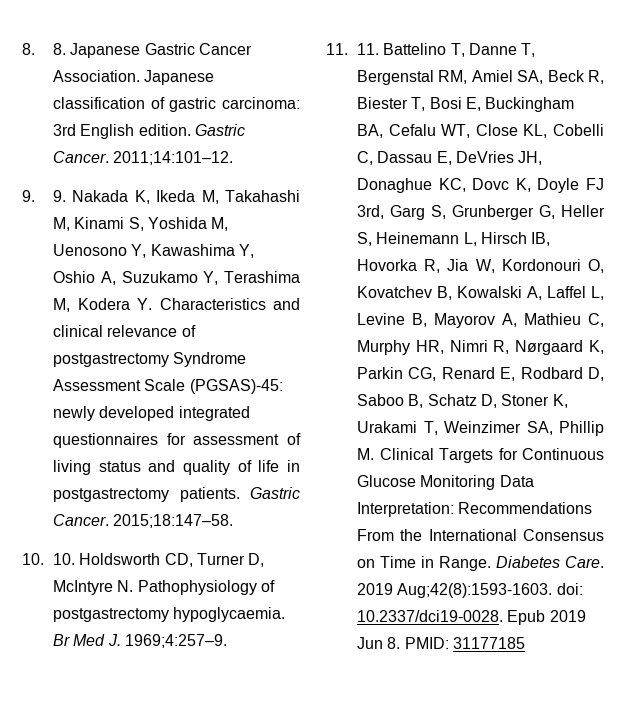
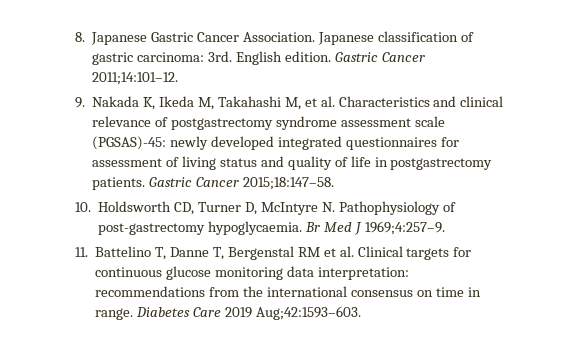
- 8. 8. Japanese Gastric Cancer Association.
+ 8. Japanese Gastric Cancer Association.
- Japanese classification of gastric carcinoma: 3rd English edition.
+ Japanese classification of gastric carcinoma: 3rd. English edition.
- Gastric Cancer. 2011;14:101–12.
+ Gastric Cancer 2011;14:101–12.
- 9. 9. Nakada K, Ikeda M, Takahashi M, Kinami S, Yoshida M, Uenosono Y, Kawashima Y, Oshio A, Suzukamo Y, Terashima M, Kodera Y. Characteristics and clinical relevance of postgastrectomy Syndrome Assessment Scale (PGSAS)-45: newly developed integrated questionnaires for assessment of living status and quality of life in postgastrectomy patients.
+ 9. Nakada K, Ikeda M, Takahashi M, et al. Characteristics and clinical relevance of postgastrectomy syndrome assessment scale (PGSAS)-45: newly developed integrated questionnaires for assessment of living status and quality of life in postgastrectomy patients.
- Gastric Cancer. 2015;18:147–58.
+ Gastric Cancer 2015;18:147–58.
- 10. 10. Holdsworth CD, Turner D, McIntyre N. Pathophysiology of postgastrectomy hypoglycaemia.
+ 10. Holdsworth CD, Turner D, McIntyre N. Pathophysiology of post-gastrectomy hypoglycaemia.
- Br Med J. 1969;4:257–9.
+ Br Med J 1969;4:257–9.
- 11. 11. Battelino T, Danne T, Bergenstal RM, Amiel SA, Beck R, Biester T, Bosi E, Buckingham BA, Cefalu WT, Close KL, Cobelli C, Dassau E, DeVries JH, Donaghue KC, Dovc K, Doyle FJ 3rd, Garg S, Grunberger G, Heller S, Heinemann L, Hirsch IB, Hovorka R, Jia W, Kordonouri O, Kovatchev B, Kowalski A, Laffel L, Levine B, Mayorov A, Mathieu C, Murphy HR, Nimri R, Nørgaard K, Parkin CG, Renard E, Rodbard D, Saboo B, Schatz D, Stoner K, Urakami T, Weinzimer SA, Phillip M. Clinical Targets for Continuous Glucose Monitoring Data Interpretation: Recommendations From the International Consensus on Time in Range. Diabetes Care. 2019 Aug;42(8):1593-1603. doi: 10.2337/dci19-0028. Epub 2019 Jun 8. PMID: 31177185
+ 11. Battelino T, Danne T, Bergenstal RM et al. Clinical targets for continuous glucose monitoring data interpretation: recommendations from the international consensus on time in range. Diabetes Care 2019 Aug;42:1593–603.

